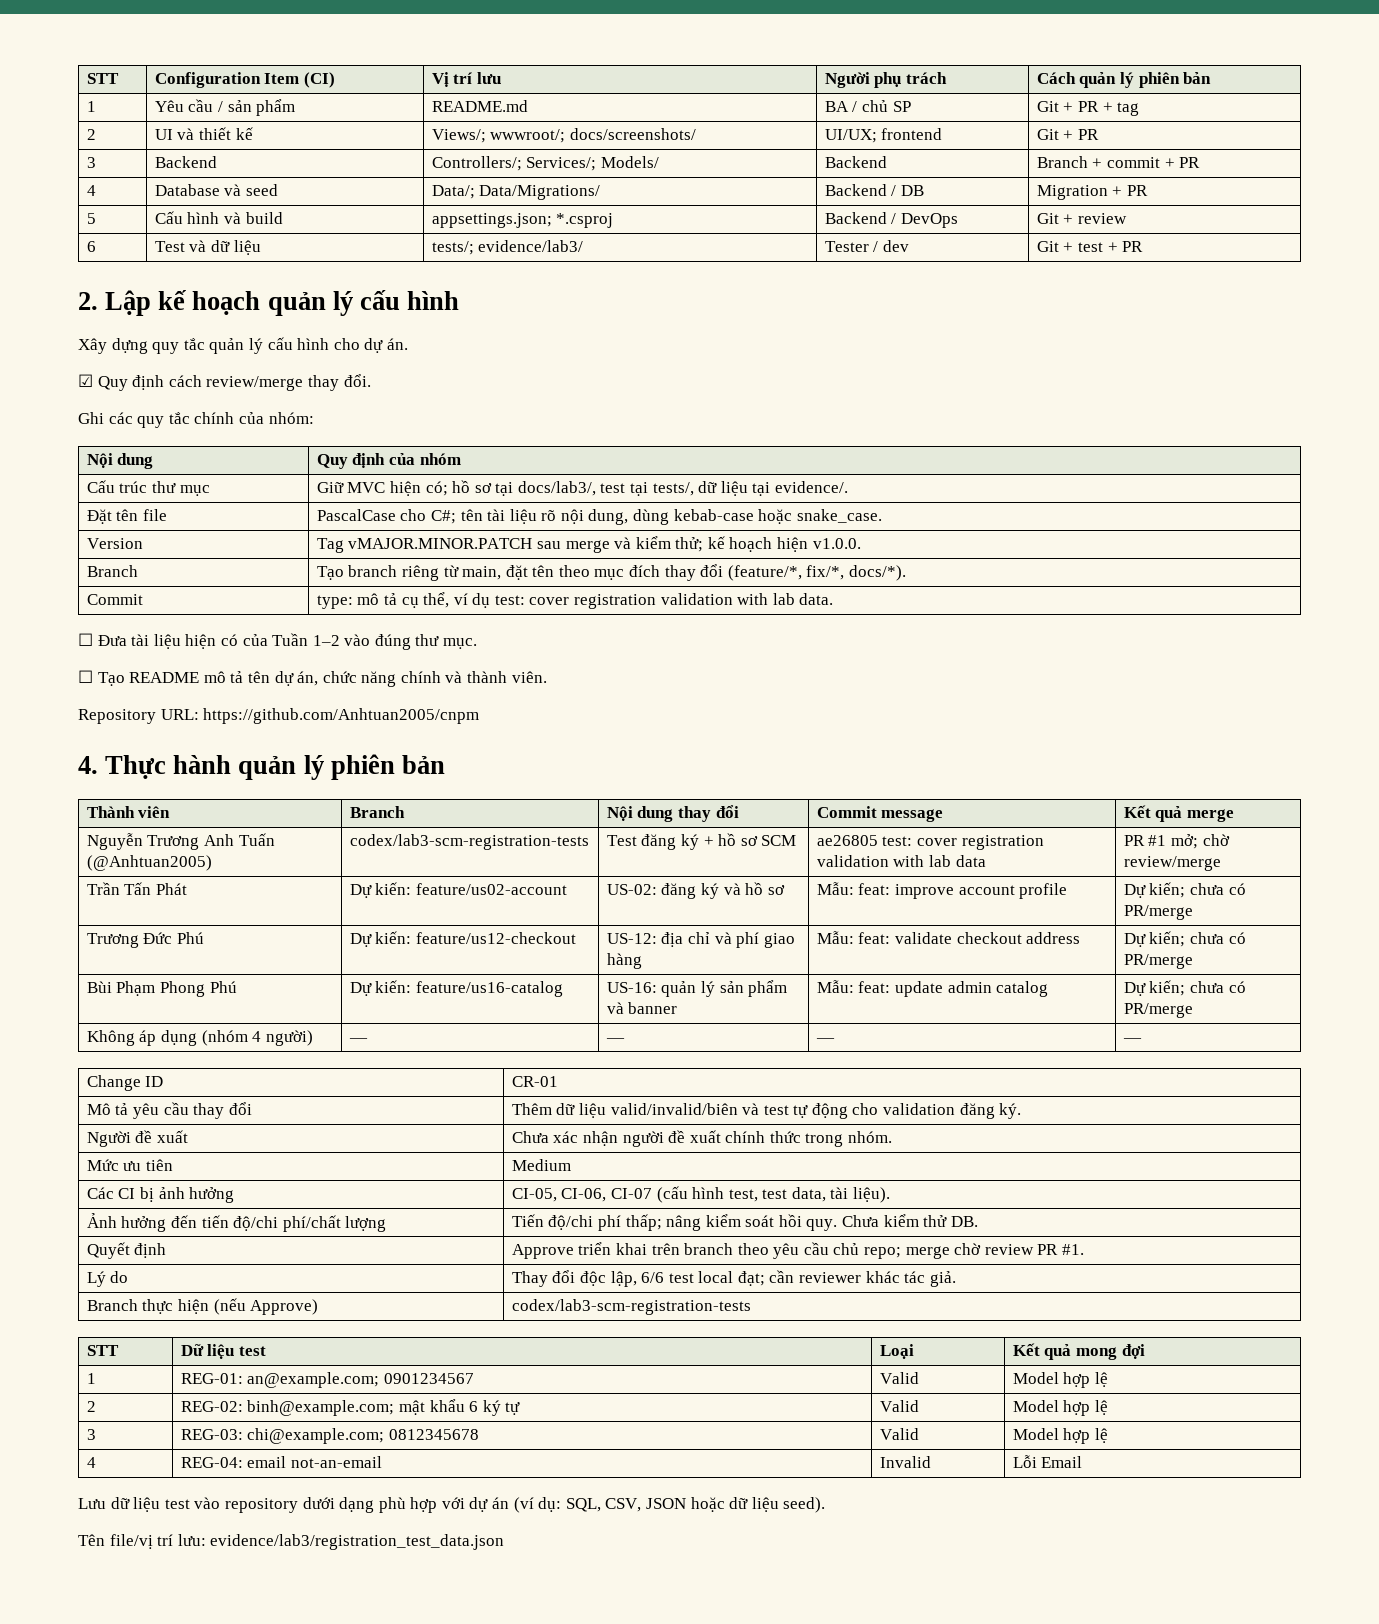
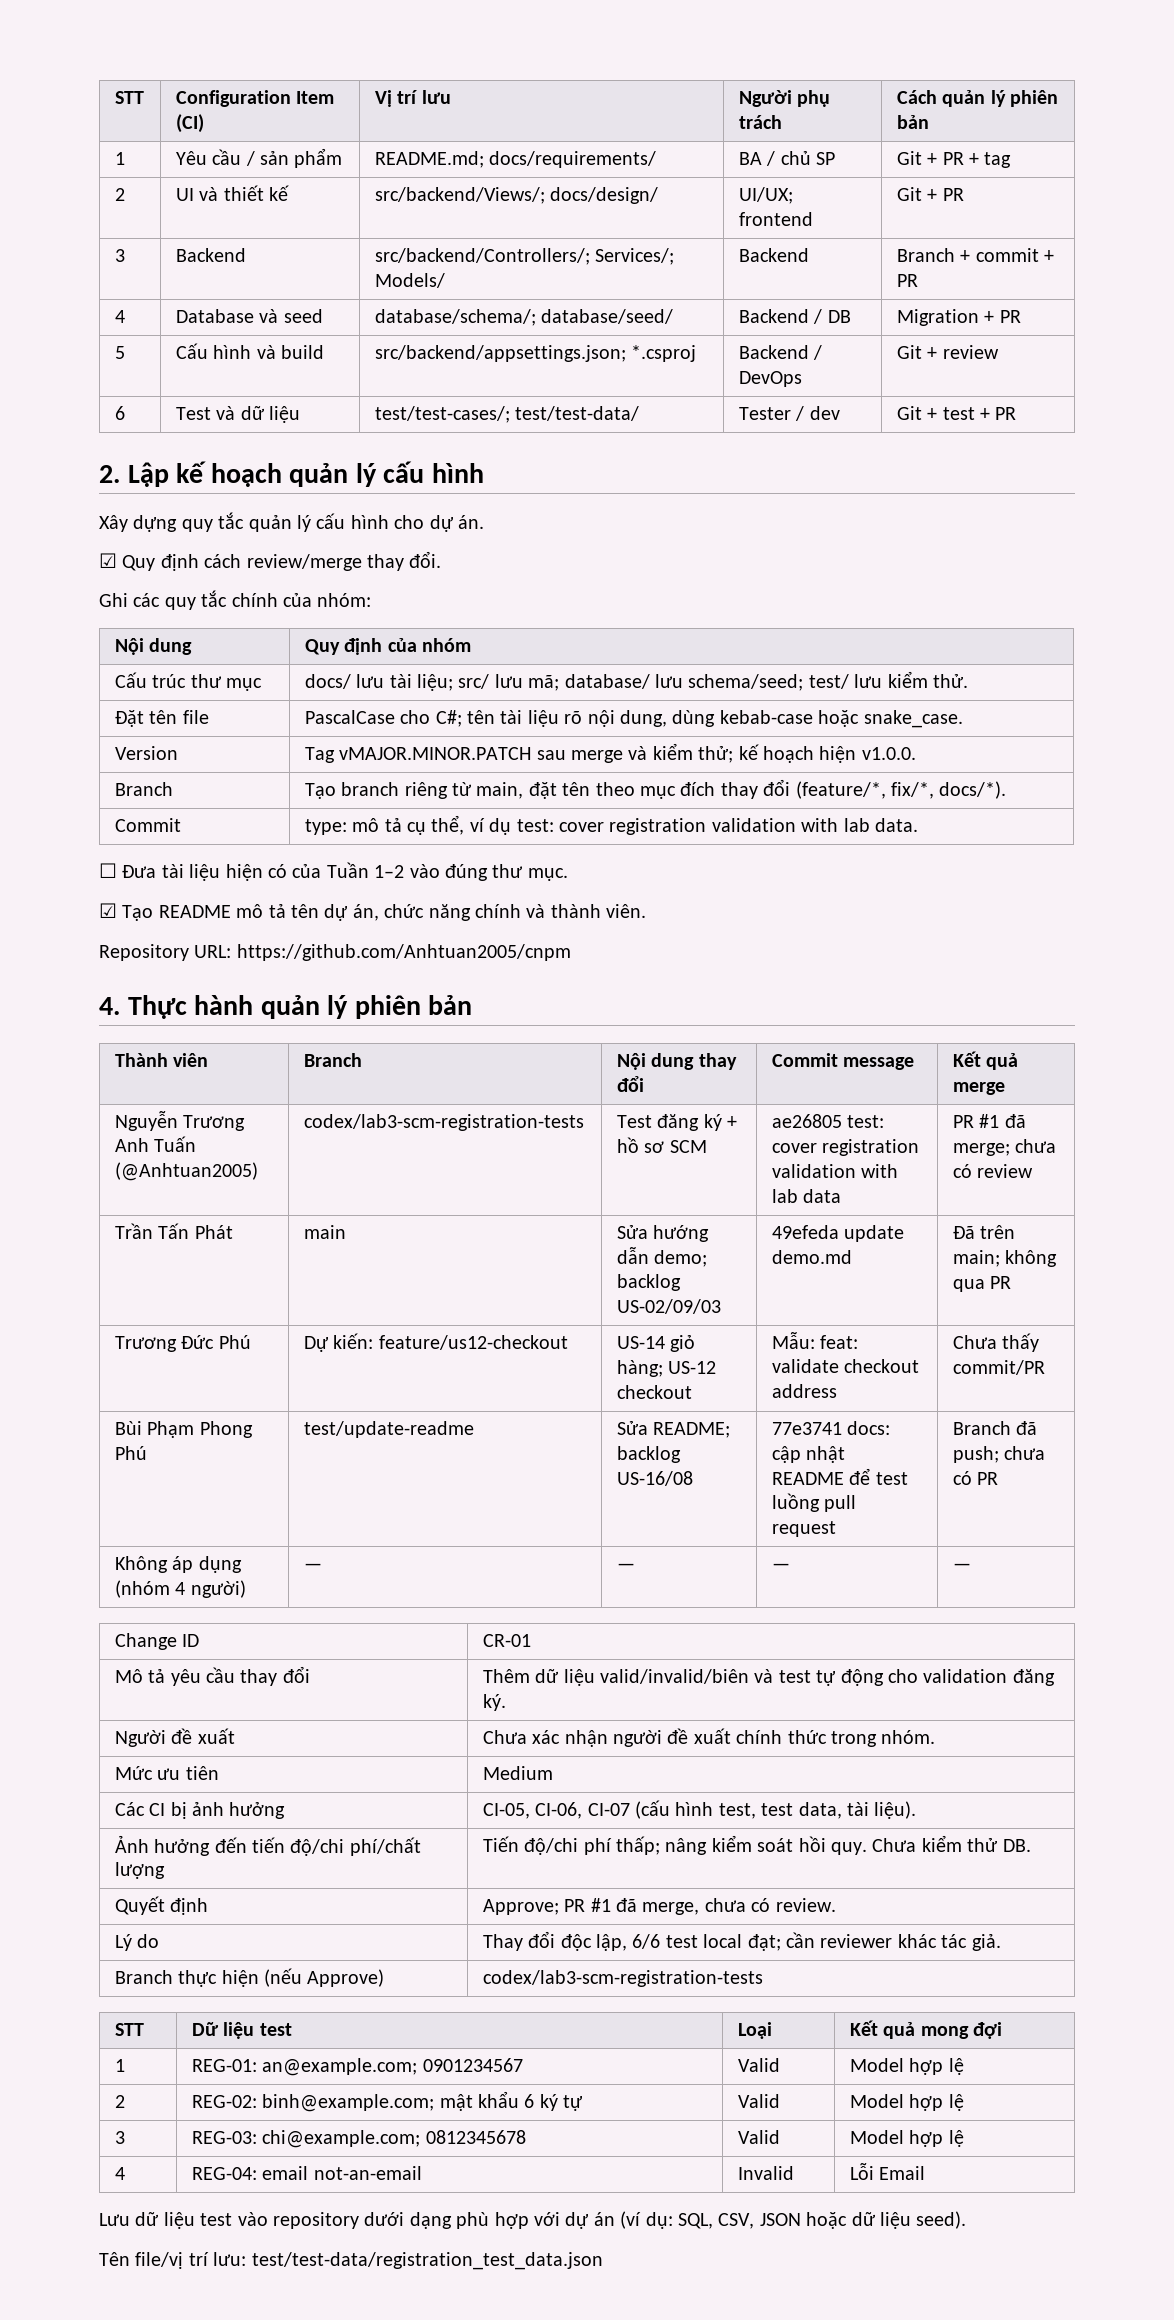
- 1 | Yêu cầu / sản phẩm | README.md | BA / chủ SP | Git + PR + tag
+ 1 | Yêu cầu / sản phẩm | README.md; docs/requirements/ | BA / chủ SP | Git + PR + tag
- 2 | UI và thiết kế | Views/; wwwroot/; docs/screenshots/ | UI/UX; frontend | Git + PR
+ 2 | UI và thiết kế | src/backend/Views/; docs/design/ | UI/UX; frontend | Git + PR
- 3 | Backend | Controllers/; Services/; Models/ | Backend | Branch + commit + PR
+ 3 | Backend | src/backend/Controllers/; Services/; Models/ | Backend | Branch + commit + PR
- 4 | Database và seed | Data/; Data/Migrations/ | Backend / DB | Migration + PR
+ 4 | Database và seed | database/schema/; database/seed/ | Backend / DB | Migration + PR
- 5 | Cấu hình và build | appsettings.json; *.csproj | Backend / DevOps | Git + review
+ 5 | Cấu hình và build | src/backend/appsettings.json; *.csproj | Backend / DevOps | Git + review
- 6 | Test và dữ liệu | tests/; evidence/lab3/ | Tester / dev | Git + test + PR
+ 6 | Test và dữ liệu | test/test-cases/; test/test-data/ | Tester / dev | Git + test + PR
- Cấu trúc thư mục | Giữ MVC hiện có; hồ sơ tại docs/lab3/, test tại tests/, dữ liệu tại evidence/.
+ Cấu trúc thư mục | docs/ lưu tài liệu; src/ lưu mã; database/ lưu schema/seed; test/ lưu kiểm thử.
- ☐ Tạo README mô tả tên dự án, chức năng chính và thành viên.
+ ☑ Tạo README mô tả tên dự án, chức năng chính và thành viên.
- Nguyễn Trương Anh Tuấn (@Anhtuan2005) | codex/lab3-scm-registration-tests | Test đăng ký + hồ sơ SCM | ae26805 test: cover registration validation with lab data | PR #1 mở; chờ review/merge
- Trần Tấn Phát | Dự kiến: feature/us02-account | US-02: đăng ký và hồ sơ | Mẫu: feat: improve account profile | Dự kiến; chưa có PR/merge
+ Nguyễn Trương Anh Tuấn (@Anhtuan2005) | codex/lab3-scm-registration-tests | Test đăng ký + hồ sơ SCM | ae26805 test: cover registration validation with lab data | PR #1 đã merge; chưa có review
+ Trần Tấn Phát | main | Sửa hướng dẫn demo; backlog US-02/09/03 | 49efeda update demo.md | Đã trên main; không qua PR
- Trương Đức Phú | Dự kiến: feature/us12-checkout | US-12: địa chỉ và phí giao hàng | Mẫu: feat: validate checkout address | Dự kiến; chưa có PR/merge
+ Trương Đức Phú | Dự kiến: feature/us12-checkout | US-14 giỏ hàng; US-12 checkout | Mẫu: feat: validate checkout address | Chưa thấy commit/PR
- Bùi Phạm Phong Phú | Dự kiến: feature/us16-catalog | US-16: quản lý sản phẩm và banner | Mẫu: feat: update admin catalog | Dự kiến; chưa có PR/merge
+ Bùi Phạm Phong Phú | test/update-readme | Sửa README; backlog US-16/08 | 77e3741 docs: cập nhật README để test luồng pull request | Branch đã push; chưa có PR
- Quyết định | Approve triển khai trên branch theo yêu cầu chủ repo; merge chờ review PR #1.
+ Quyết định | Approve; PR #1 đã merge, chưa có review.
- Tên file/vị trí lưu: evidence/lab3/registration_test_data.json
+ Tên file/vị trí lưu: test/test-data/registration_test_data.json

